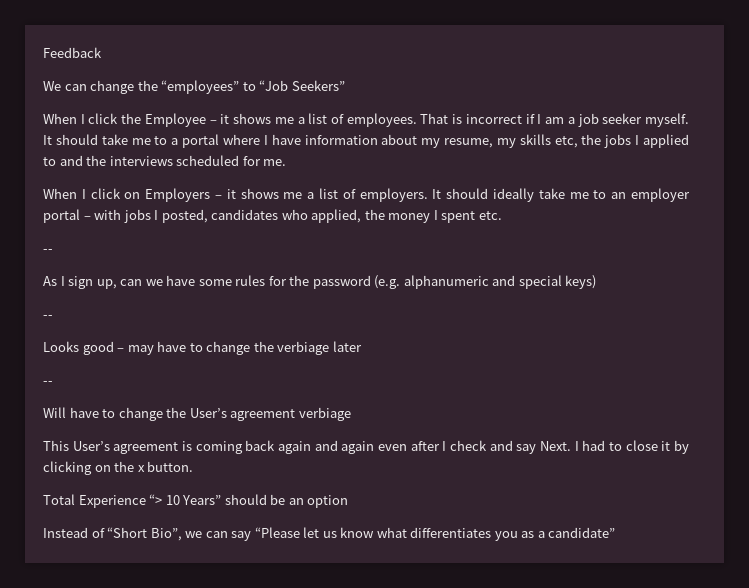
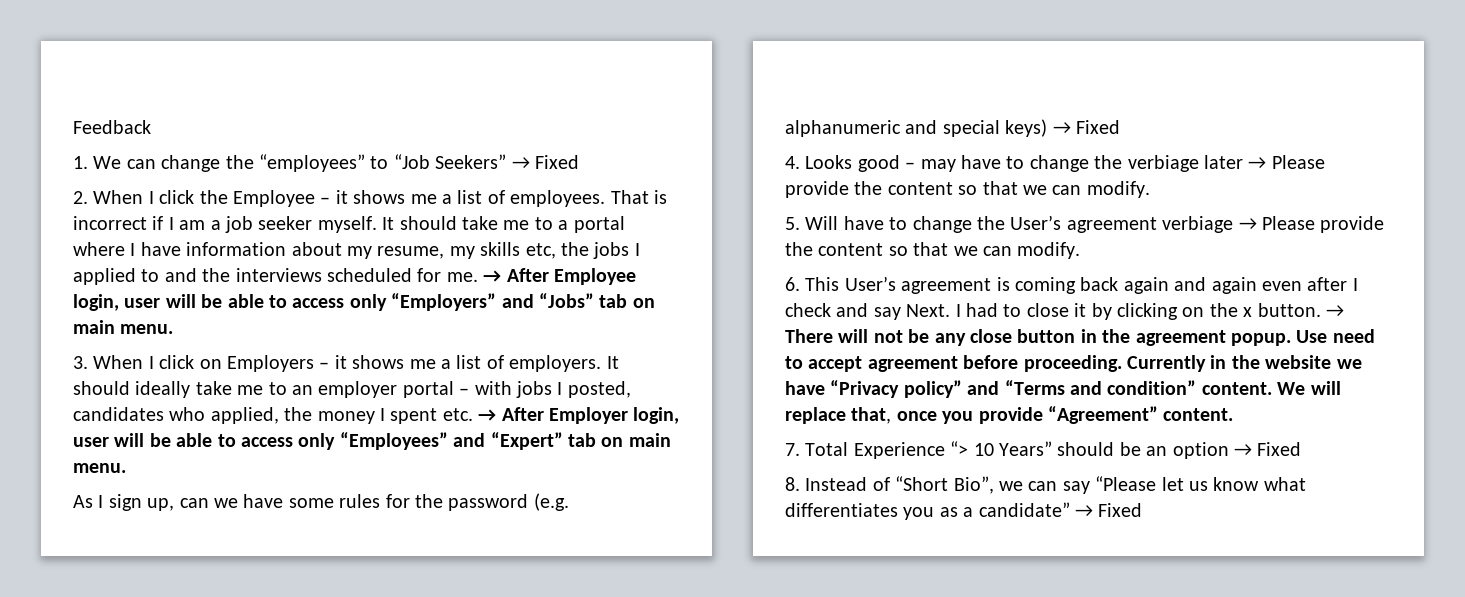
- We can change the “employees” to “Job Seekers”
- When I click the Employee – it shows me a list of employees.
+ 1. We can change the “employees” to “Job Seekers” → Fixed
+ 2. When I click the Employee – it shows me a list of employees.
- It should take me to a portal where I have information about my resume, my skills etc, the jobs I applied to and the interviews scheduled for me.
- When I click on Employers – it shows me a list of employers.
+ It should take me to a portal where I have information about my resume, my skills etc, the jobs I applied to and the interviews scheduled for me. → After Employee login, user will be able to access only “Employers” and “Jobs” tab on main menu.
+ 3. When I click on Employers – it shows me a list of employers.
- It should ideally take me to an employer portal – with jobs I posted, candidates who applied, the money I spent etc.
- --
+ It should ideally take me to an employer portal – with jobs I posted, candidates who applied, the money I spent etc. → After Employer login, user will be able to access only “Employees” and “Expert” tab on main menu.
- As I sign up, can we have some rules for the password (e.g. alphanumeric and special keys)
- --
- Looks good – may have to change the verbiage later
- --
- Will have to change the User’s agreement verbiage
- This User’s agreement is coming back again and again even after I check and say Next.
+ As I sign up, can we have some rules for the password (e.g. alphanumeric and special keys) → Fixed
+ 4. Looks good – may have to change the verbiage later → Please provide the content so that we can modify.
+ 5. Will have to change the User’s agreement verbiage → Please provide the content so that we can modify.
+ 6. This User’s agreement is coming back again and again even after I check and say Next.
- I had to close it by clicking on the x button.
- Total Experience “> 10 Years” should be an option
- Instead of “Short Bio”, we can say “Please let us know what differentiates you as a candidate”
+ I had to close it by clicking on the x button. → There will not be any close button in the agreement popup. Use need to accept agreement before proceeding. Currently in the website we have “Privacy policy” and “Terms and condition” content. We will replace that, once you provide “Agreement” content.
+ 7. Total Experience “> 10 Years” should be an option → Fixed
+ 8. Instead of “Short Bio”, we can say “Please let us know what differentiates you as a candidate” → Fixed

